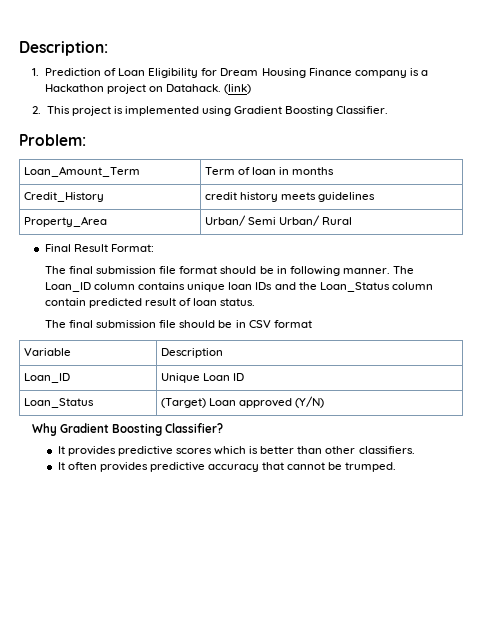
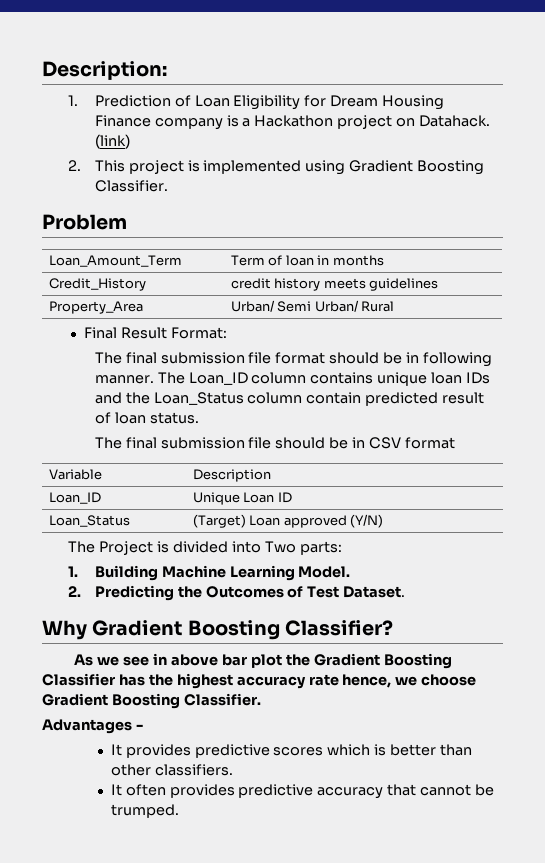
- Problem:
+ Problem
+ The Project is divided into Two parts:
+ 1. Building Machine Learning Model.
+ 2. Predicting the Outcomes of Test Dataset.
  Why Gradient Boosting Classifier?
+ As we see in above bar plot the Gradient Boosting Classifier has the highest accuracy rate hence, we choose Gradient Boosting Classifier.
+ Advantages -

